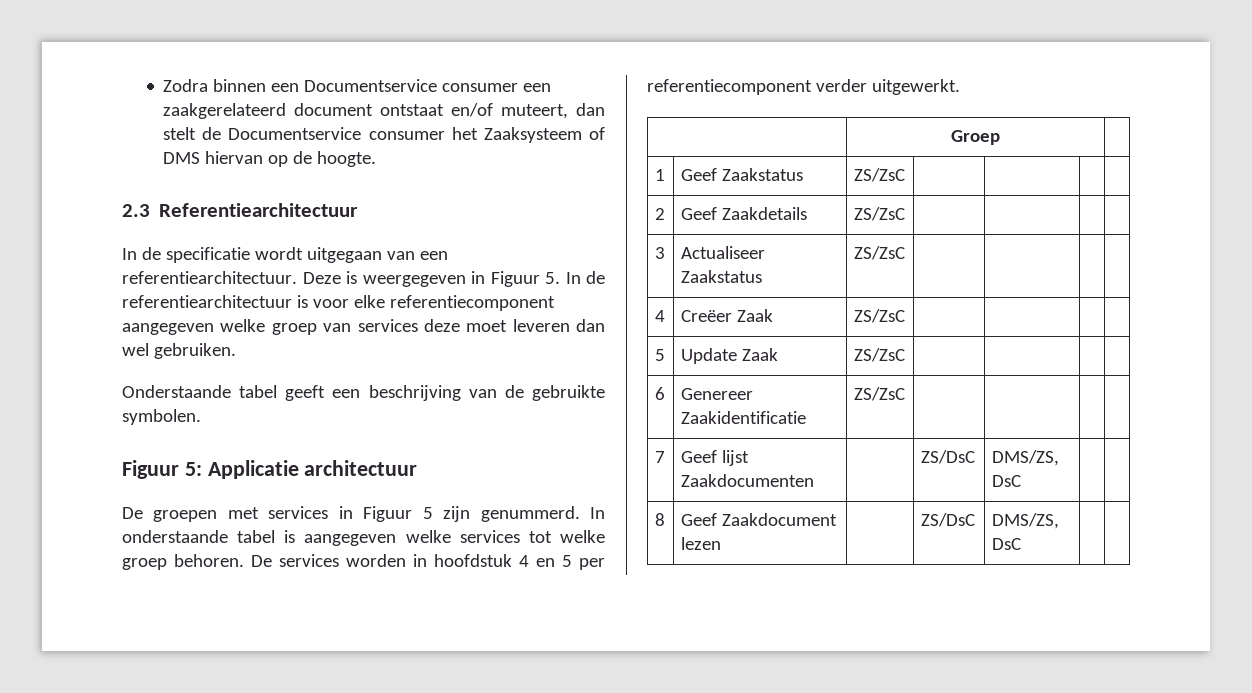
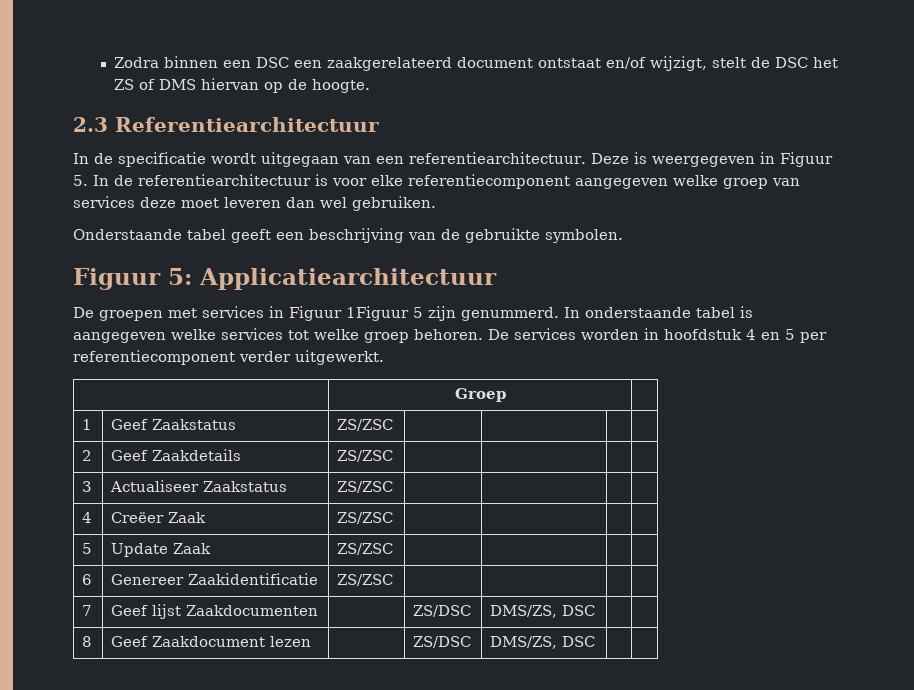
- Zodra binnen een Documentservice consumer een zaakgerelateerd document ontstaat en/of muteert, dan stelt de Documentservice consumer het Zaaksysteem of DMS hiervan op de hoogte.
+ Zodra binnen een DSC een zaakgerelateerd document ontstaat en/of wijzigt, stelt de DSC het ZS of DMS hiervan op de hoogte.
- Figuur 5: Applicatie architectuur
+ Figuur 5: Applicatiearchitectuur
- De groepen met services in Figuur 5 zijn genummerd.
+ De groepen met services in Figuur 1Figuur 5 zijn genummerd.
- 1 | Geef Zaakstatus | ZS/ZsC | | | |
+ 1 | Geef Zaakstatus | ZS/ZSC | | | |
- 2 | Geef Zaakdetails | ZS/ZsC | | | |
+ 2 | Geef Zaakdetails | ZS/ZSC | | | |
- 3 | Actualiseer Zaakstatus | ZS/ZsC | | | |
+ 3 | Actualiseer Zaakstatus | ZS/ZSC | | | |
- 4 | Creëer Zaak | ZS/ZsC | | | |
+ 4 | Creëer Zaak | ZS/ZSC | | | |
- 5 | Update Zaak | ZS/ZsC | | | |
+ 5 | Update Zaak | ZS/ZSC | | | |
- 6 | Genereer Zaakidentificatie | ZS/ZsC | | | |
+ 6 | Genereer Zaakidentificatie | ZS/ZSC | | | |
- 7 | Geef lijst Zaakdocumenten | | ZS/DsC | DMS/ZS, DsC | |
+ 7 | Geef lijst Zaakdocumenten | | ZS/DSC | DMS/ZS, DSC | |
- 8 | Geef Zaakdocument lezen | | ZS/DsC | DMS/ZS, DsC | |
+ 8 | Geef Zaakdocument lezen | | ZS/DSC | DMS/ZS, DSC | |

